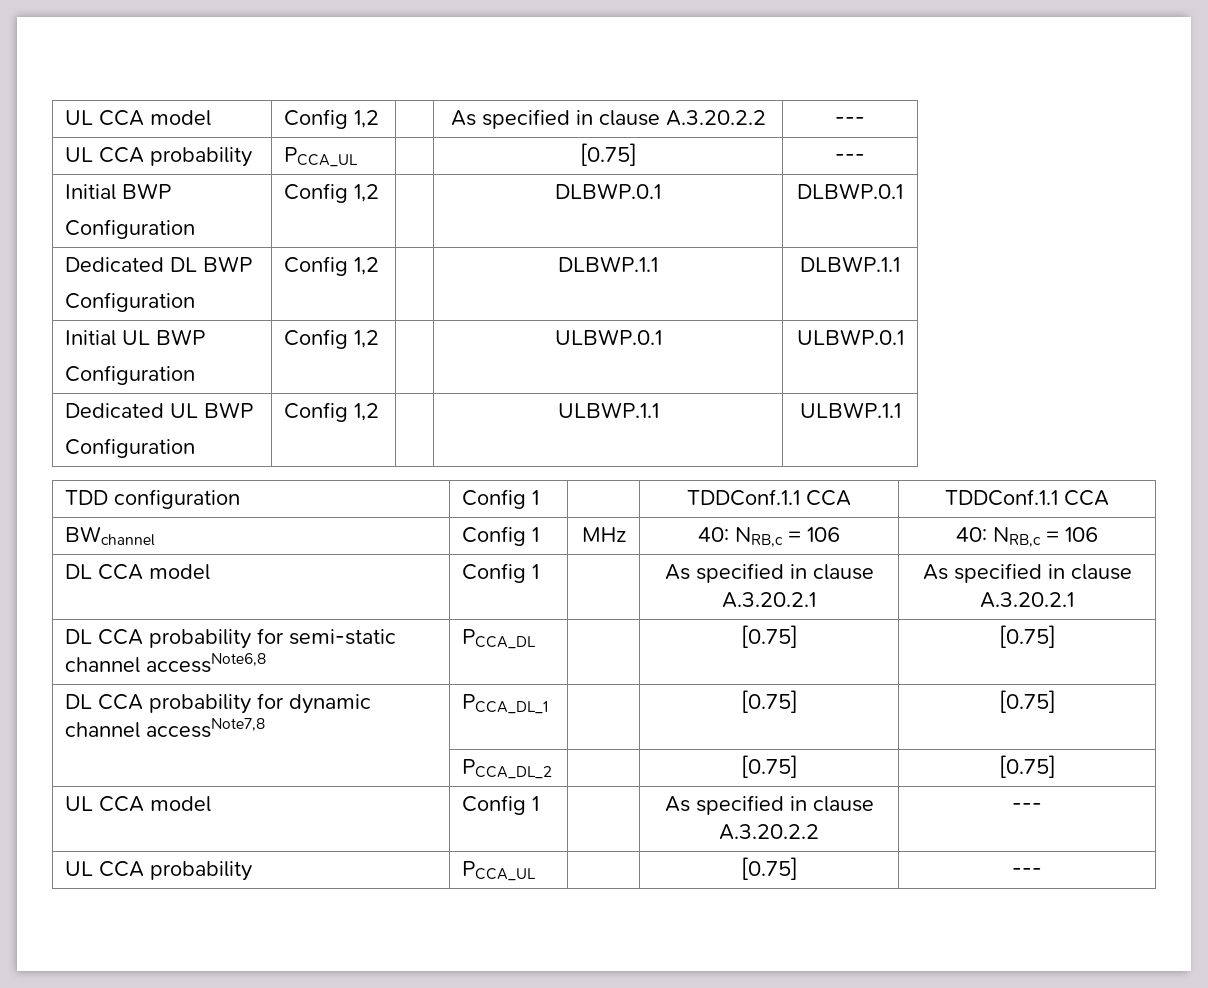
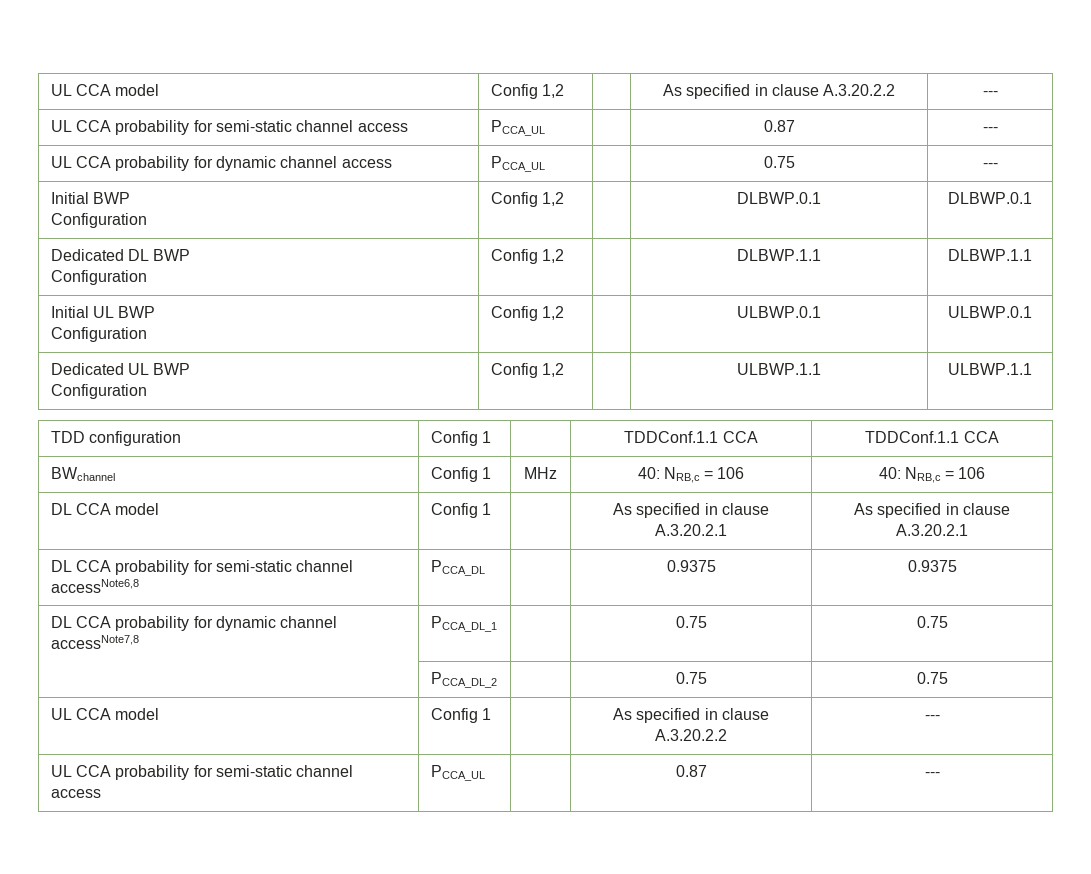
  UL CCA model | Config 1,2 | | As specified in clause A.3.20.2.2 | ---
- UL CCA probability | PCCA_UL | | [0.75] | ---
+ UL CCA probability for semi-static channel access | PCCA_UL | | 0.87 | ---
+ UL CCA probability for dynamic channel access | PCCA_UL | | 0.75 | ---
- DL CCA probability for semi-static channel accessNote6,8 | PCCA_DL | | [0.75] | [0.75]
+ DL CCA probability for semi-static channel accessNote6,8 | PCCA_DL | | 0.9375 | 0.9375
- DL CCA probability for dynamic channel accessNote7,8 | PCCA_DL_1 | | [0.75] | [0.75]
+ DL CCA probability for dynamic channel accessNote7,8 | PCCA_DL_1 | | 0.75 | 0.75
- | PCCA_DL_2 | | [0.75] | [0.75]
+ | PCCA_DL_2 | | 0.75 | 0.75
  UL CCA model | Config 1 | | As specified in clause A.3.20.2.2 | ---
- UL CCA probability | PCCA_UL | | [0.75] | ---
+ UL CCA probability for semi-static channel access | PCCA_UL | | 0.87 | ---

